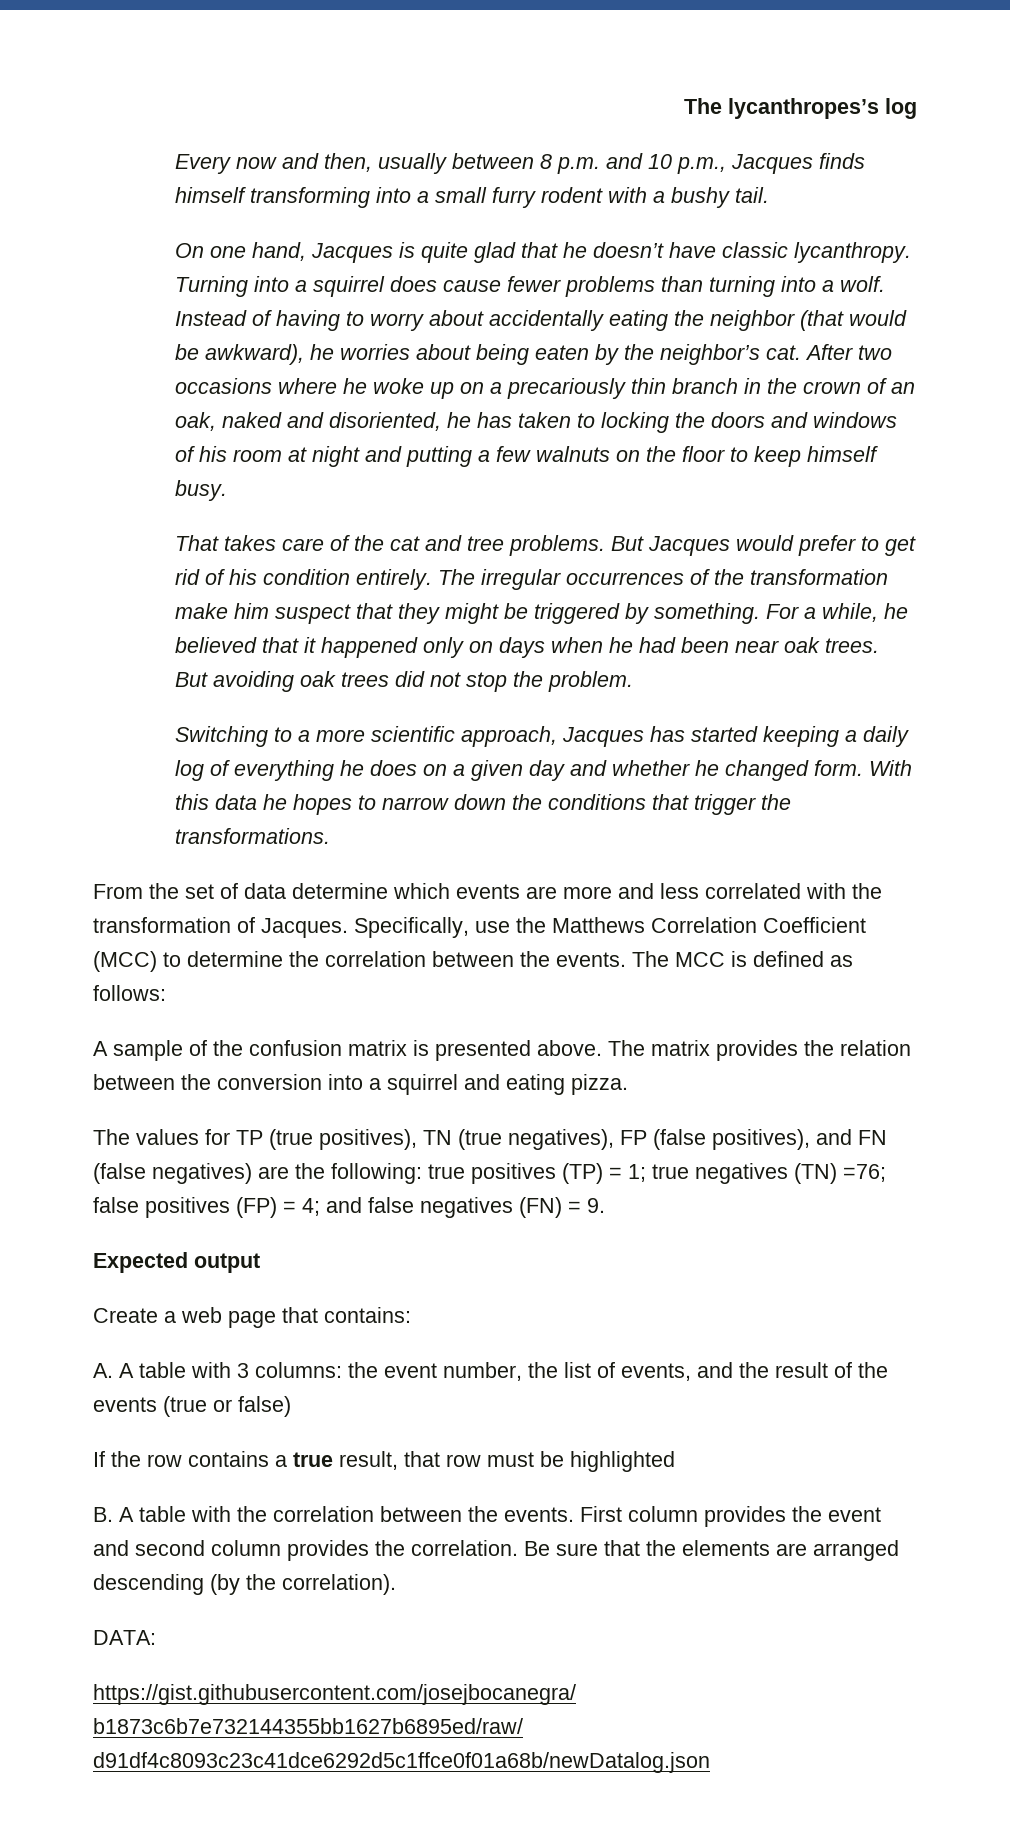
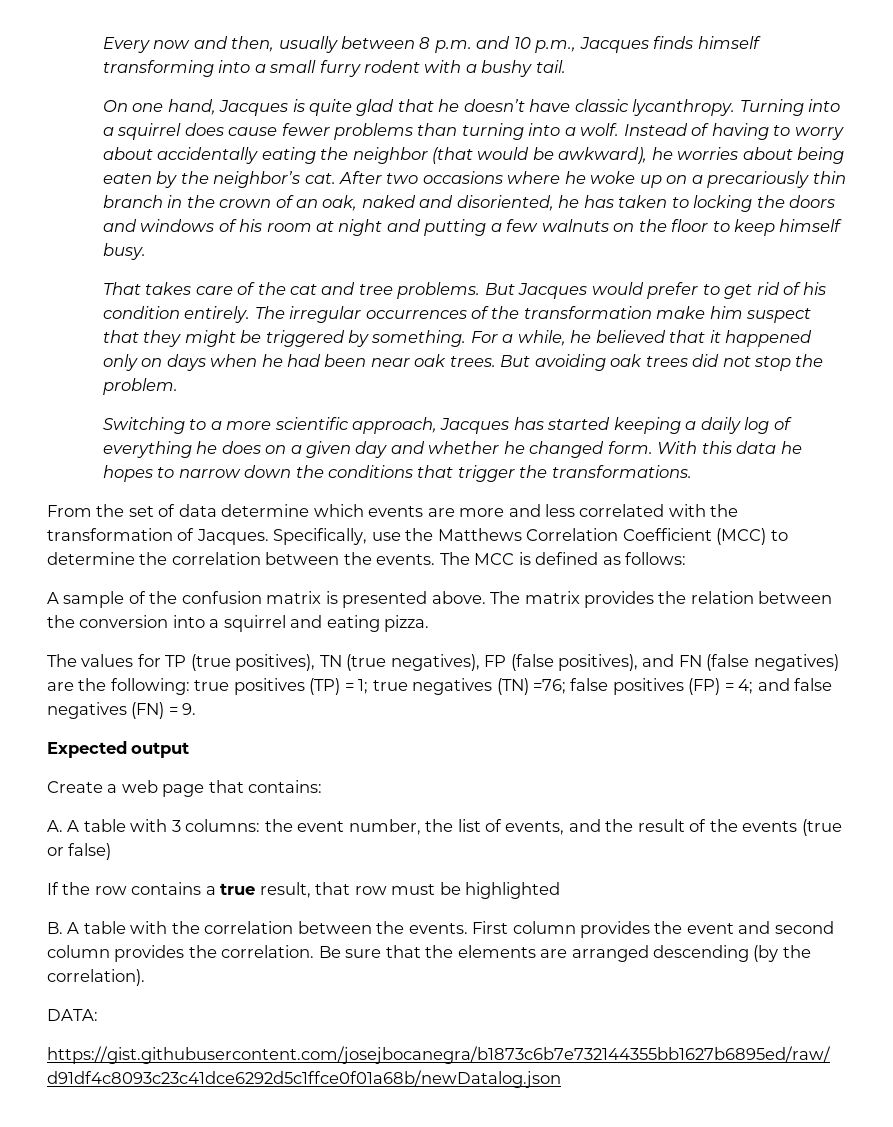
- The lycanthropes’s log

